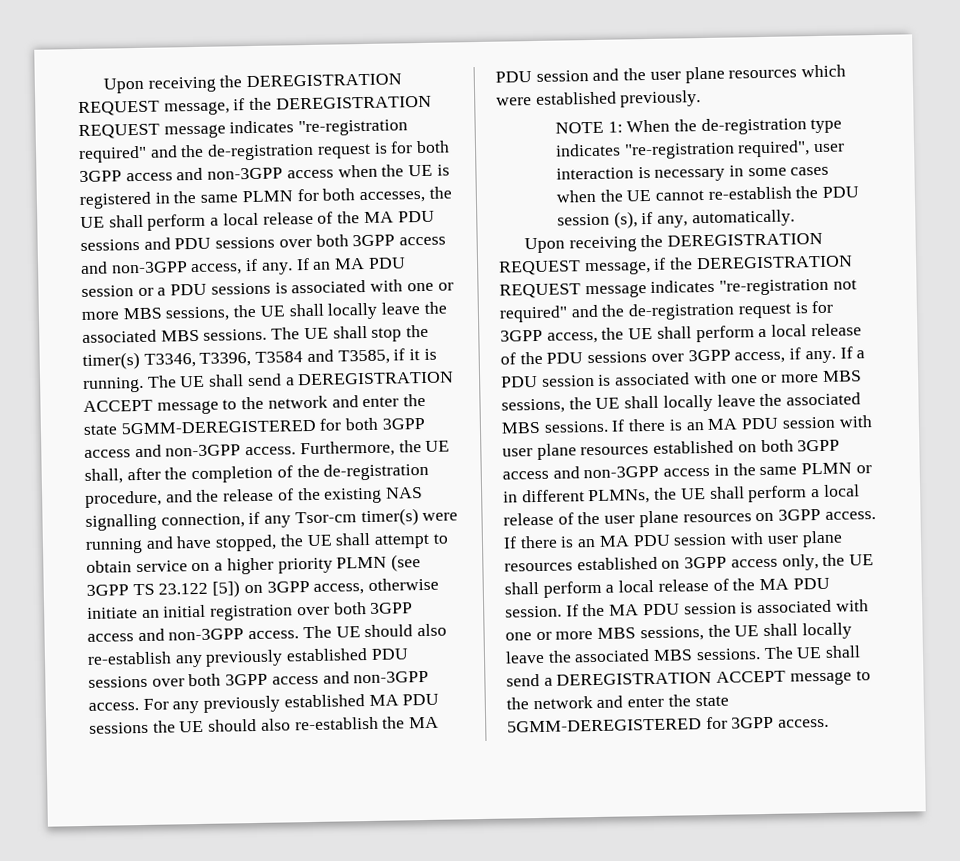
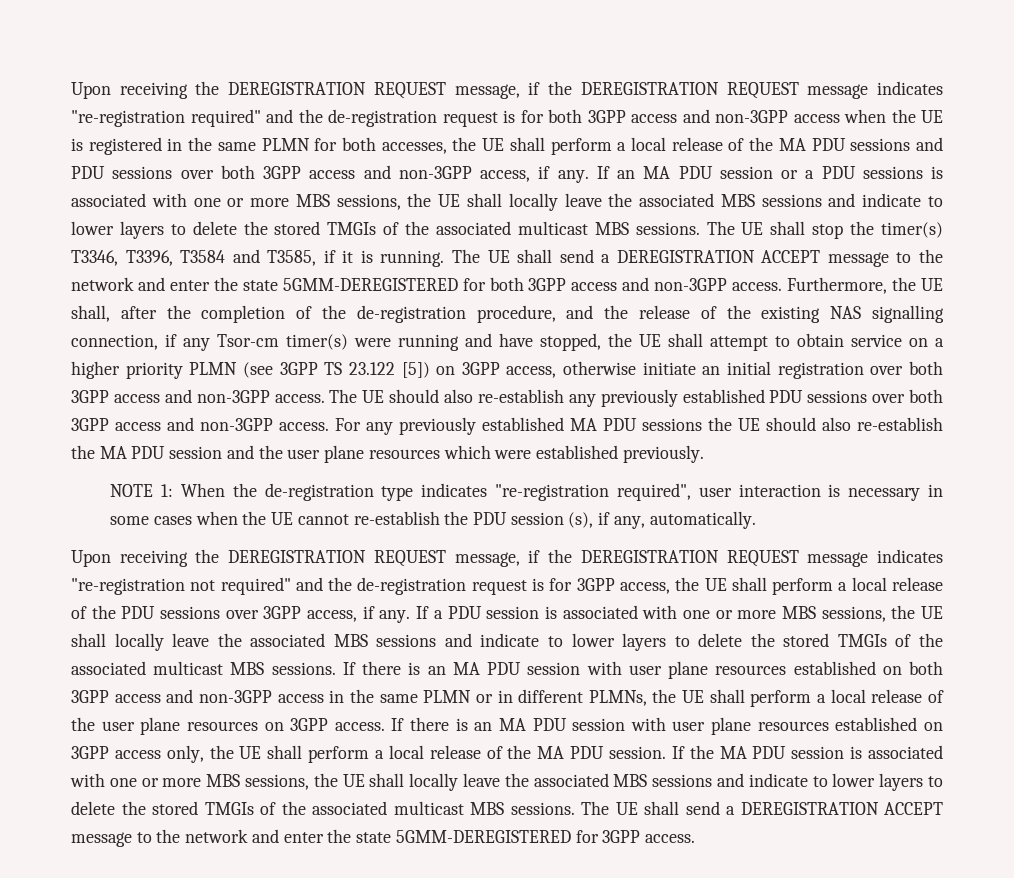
- If an MA PDU session or a PDU sessions is associated with one or more MBS sessions, the UE shall locally leave the associated MBS sessions.
+ If an MA PDU session or a PDU sessions is associated with one or more MBS sessions, the UE shall locally leave the associated MBS sessions and indicate to lower layers to delete the stored TMGIs of the associated multicast MBS sessions.
- If a PDU session is associated with one or more MBS sessions, the UE shall locally leave the associated MBS sessions.
+ If a PDU session is associated with one or more MBS sessions, the UE shall locally leave the associated MBS sessions and indicate to lower layers to delete the stored TMGIs of the associated multicast MBS sessions.
- If the MA PDU session is associated with one or more MBS sessions, the UE shall locally leave the associated MBS sessions.
+ If the MA PDU session is associated with one or more MBS sessions, the UE shall locally leave the associated MBS sessions and indicate to lower layers to delete the stored TMGIs of the associated multicast MBS sessions.

